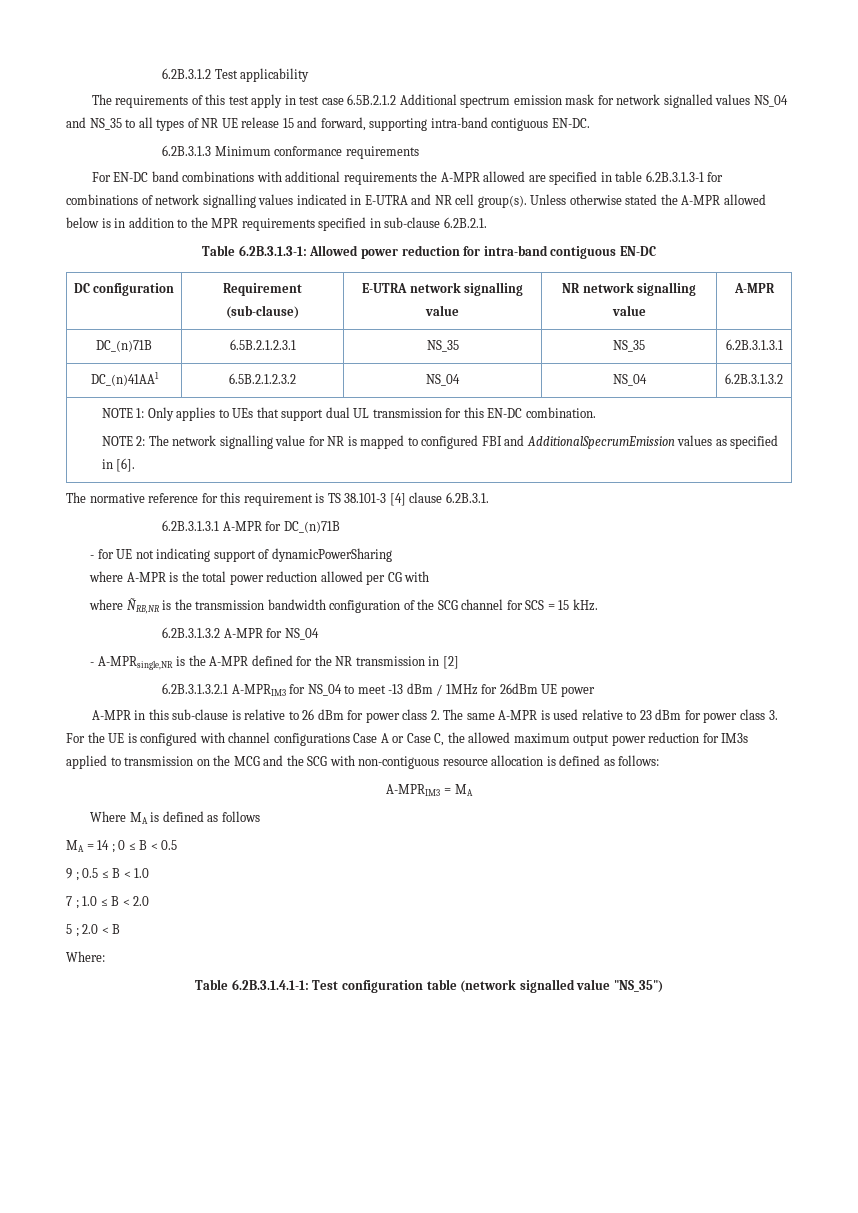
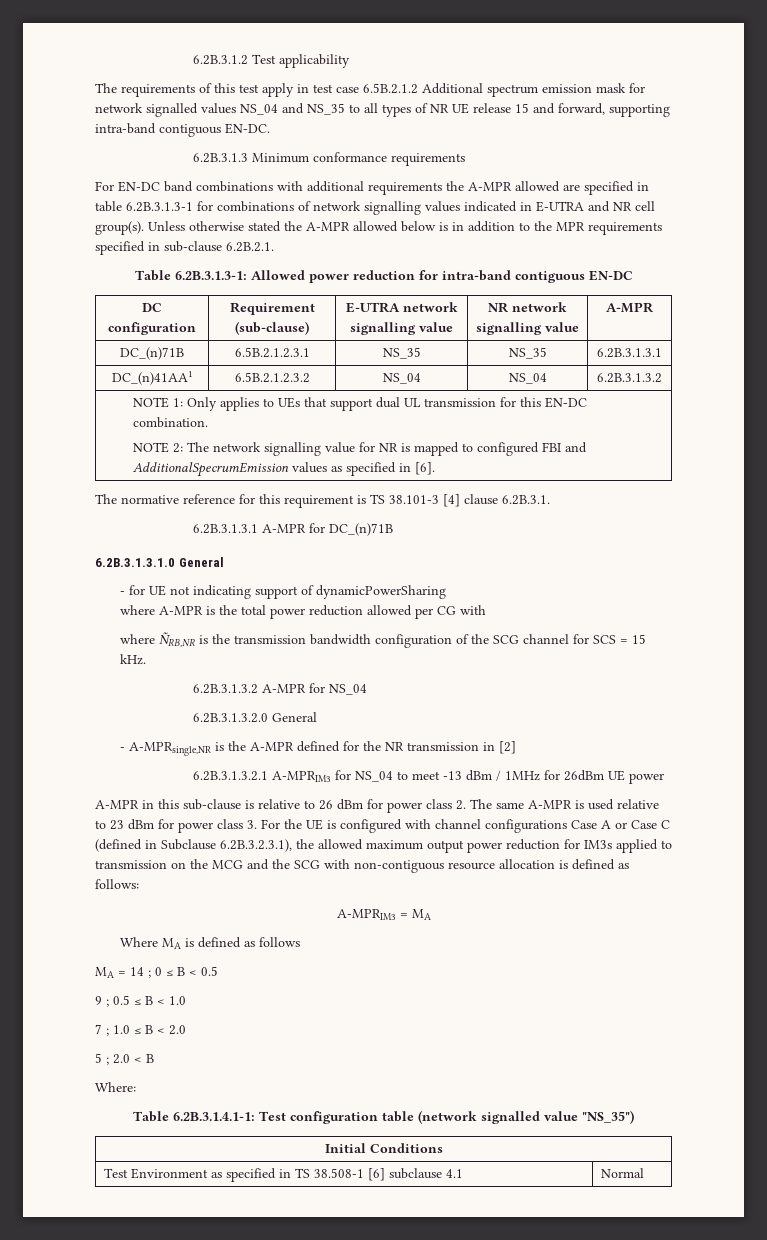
+ 6.2B.3.1.3.1.0 General
+ 6.2B.3.1.3.2.0 General
- A-MPR in this sub-clause is relative to 26 dBm for power class 2. The same A-MPR is used relative to 23 dBm for power class 3. For the UE is configured with channel configurations Case A or Case C, the allowed maximum output power reduction for IM3s applied to transmission on the MCG and the SCG with non-contiguous resource allocation is defined as follows:
+ A-MPR in this sub-clause is relative to 26 dBm for power class 2. The same A-MPR is used relative to 23 dBm for power class 3. For the UE is configured with channel configurations Case A or Case C (defined in Subclause 6.2B.3.2.3.1), the allowed maximum output power reduction for IM3s applied to transmission on the MCG and the SCG with non-contiguous resource allocation is defined as follows:
+ Initial Conditions
+ Test Environment as specified in TS 38.508-1 [6] subclause 4.1 | Normal

